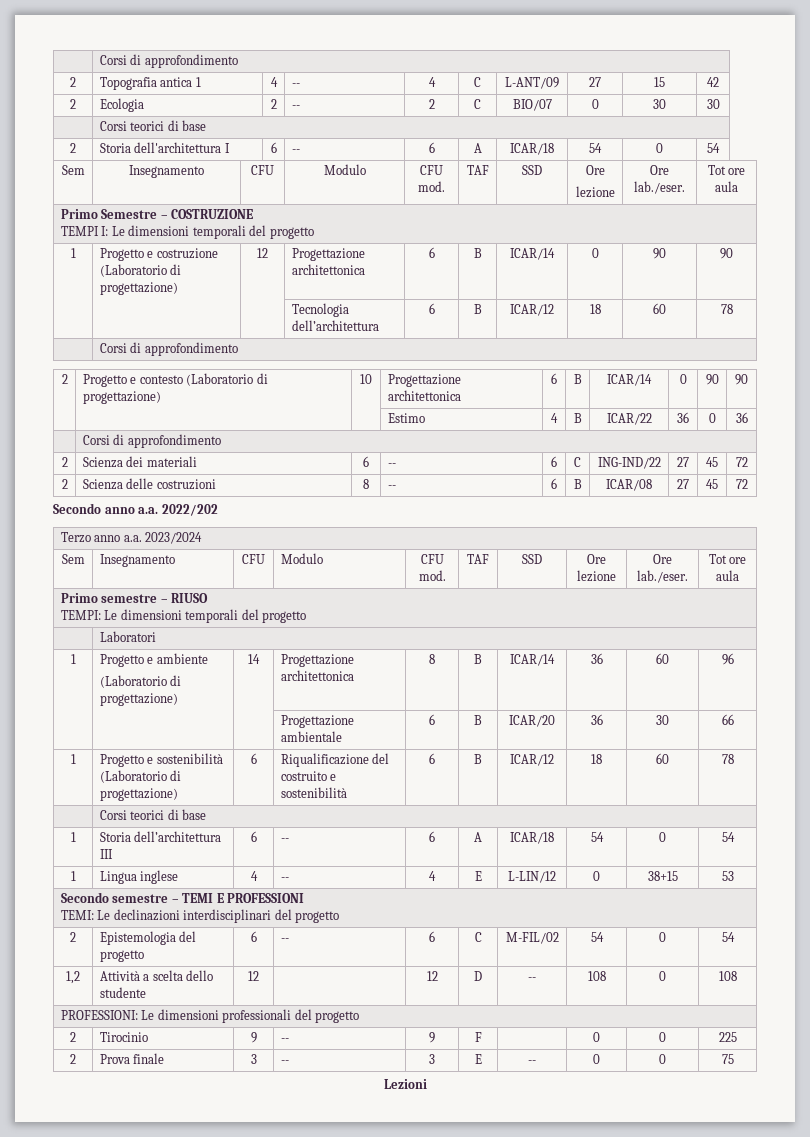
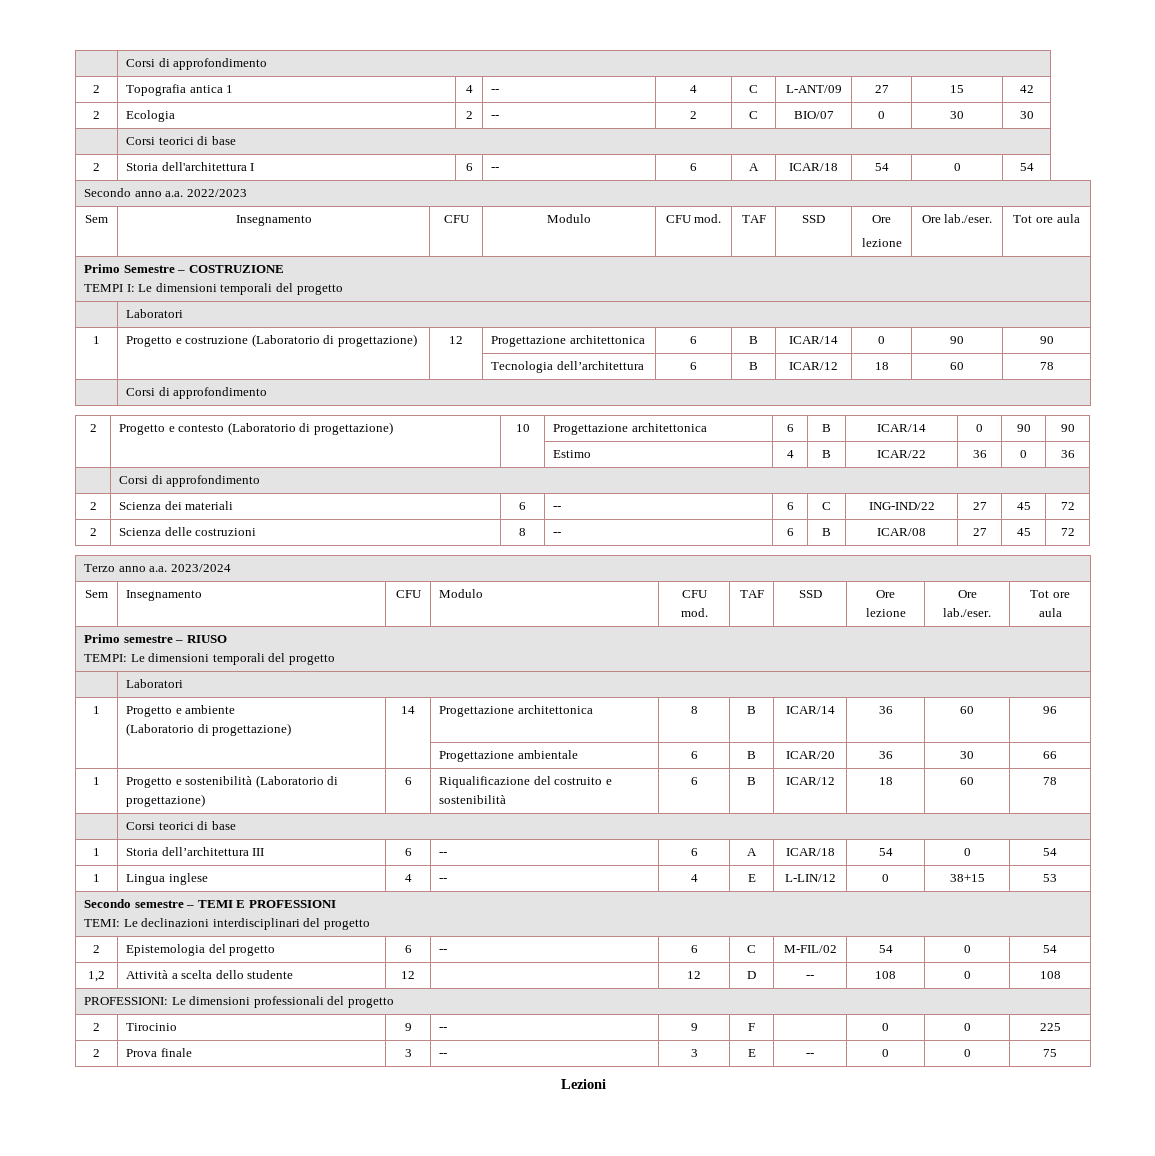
+ Secondo anno a.a. 2022/2023
  Primo Semestre – COSTRUZIONE
  TEMPI I: Le dimensioni temporali del progetto
+ | Laboratori
- Secondo anno a.a. 2022/202

